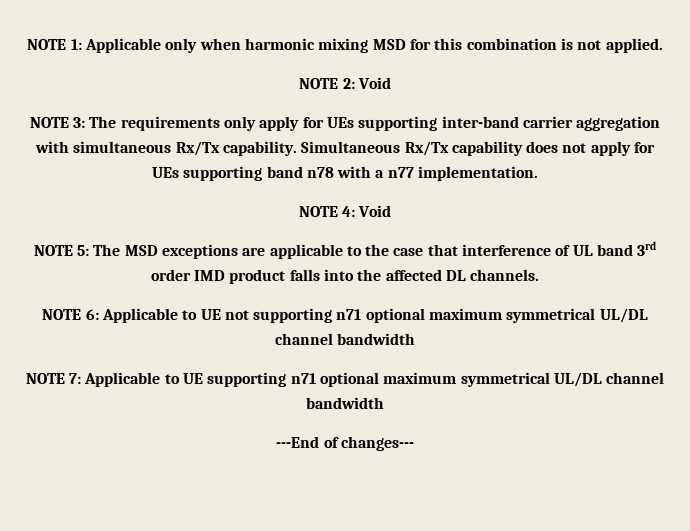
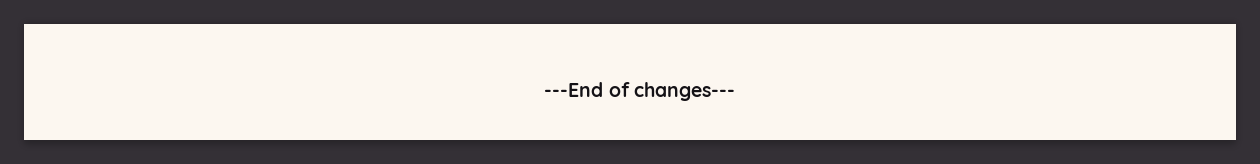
- NOTE 1: Applicable only when harmonic mixing MSD for this combination is not applied.
- NOTE 2: Void
- NOTE 3: The requirements only apply for UEs supporting inter-band carrier aggregation with simultaneous Rx/Tx capability. Simultaneous Rx/Tx capability does not apply for UEs supporting band n78 with a n77 implementation.
- NOTE 4: Void
- NOTE 5: The MSD exceptions are applicable to the case that interference of UL band 3rd order IMD product falls into the affected DL channels.
- NOTE 6: Applicable to UE not supporting n71 optional maximum symmetrical UL/DL channel bandwidth
- NOTE 7: Applicable to UE supporting n71 optional maximum symmetrical UL/DL channel bandwidth

